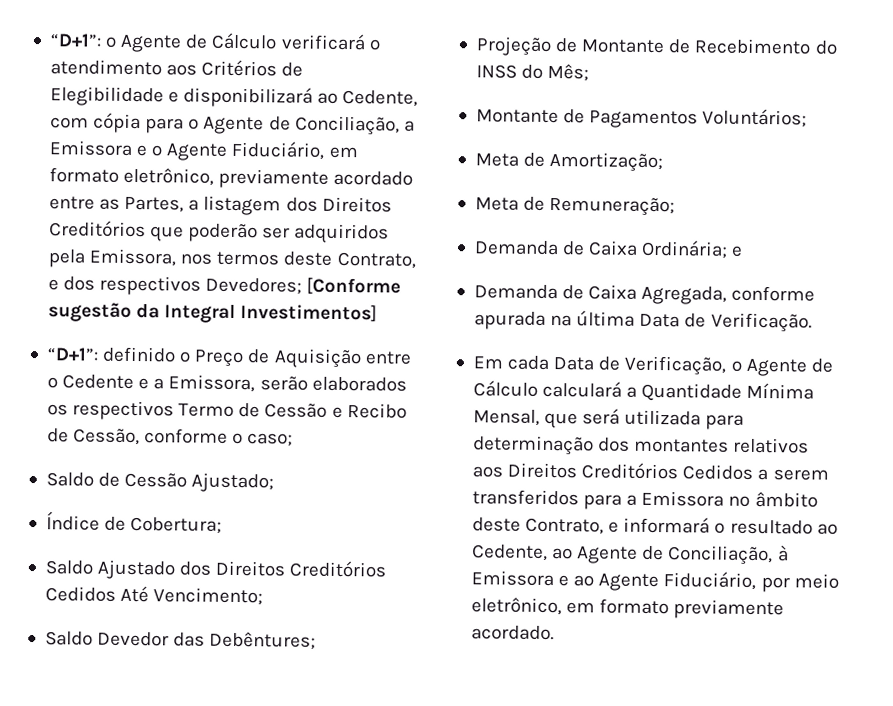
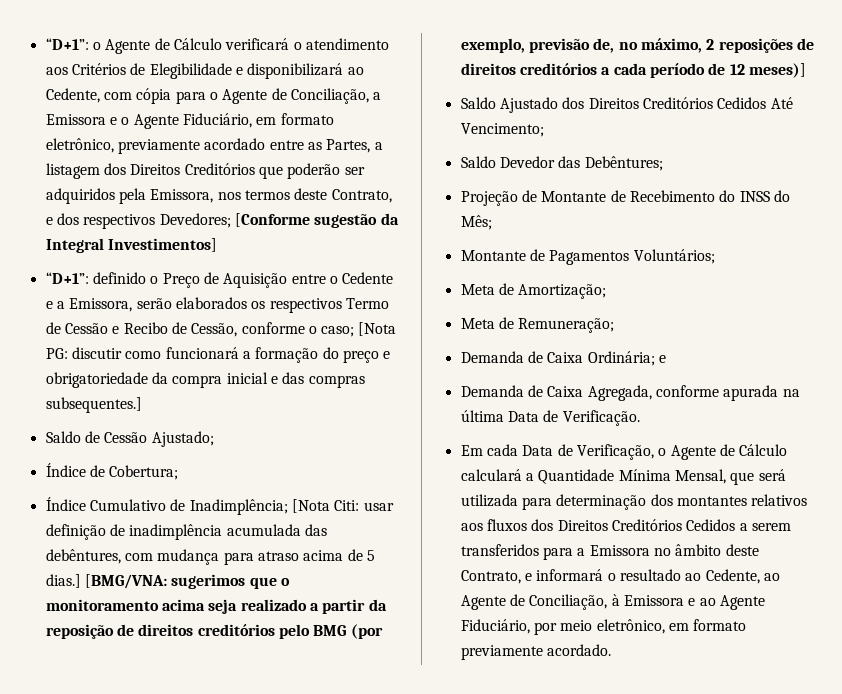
- “D+1”: definido o Preço de Aquisição entre o Cedente e a Emissora, serão elaborados os respectivos Termo de Cessão e Recibo de Cessão, conforme o caso;
+ “D+1”: definido o Preço de Aquisição entre o Cedente e a Emissora, serão elaborados os respectivos Termo de Cessão e Recibo de Cessão, conforme o caso; [Nota PG: discutir como funcionará a formação do preço e obrigatoriedade da compra inicial e das compras subsequentes.]
+ Índice Cumulativo de Inadimplência; [Nota Citi: usar definição de inadimplência acumulada das debêntures, com mudança para atraso acima de 5 dias.] [BMG/VNA: sugerimos que o monitoramento acima seja realizado a partir da reposição de direitos creditórios pelo BMG (por exemplo, previsão de, no máximo, 2 reposições de direitos creditórios a cada período de 12 meses)]
- Em cada Data de Verificação, o Agente de Cálculo calculará a Quantidade Mínima Mensal, que será utilizada para determinação dos montantes relativos aos Direitos Creditórios Cedidos a serem transferidos para a Emissora no âmbito deste Contrato, e informará o resultado ao Cedente, ao Agente de Conciliação, à Emissora e ao Agente Fiduciário, por meio eletrônico, em formato previamente acordado.
+ Em cada Data de Verificação, o Agente de Cálculo calculará a Quantidade Mínima Mensal, que será utilizada para determinação dos montantes relativos aos fluxos dos Direitos Creditórios Cedidos a serem transferidos para a Emissora no âmbito deste Contrato, e informará o resultado ao Cedente, ao Agente de Conciliação, à Emissora e ao Agente Fiduciário, por meio eletrônico, em formato previamente acordado.

